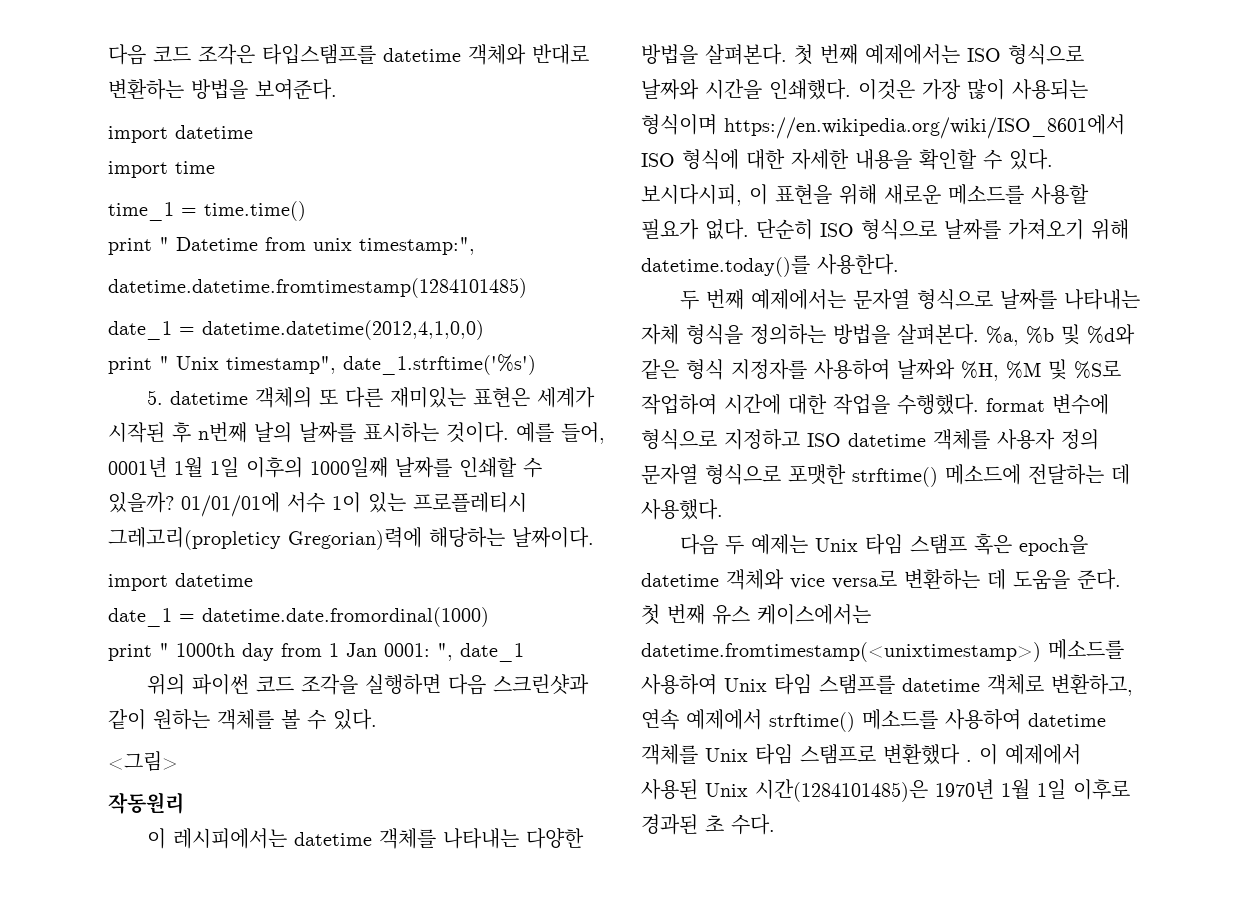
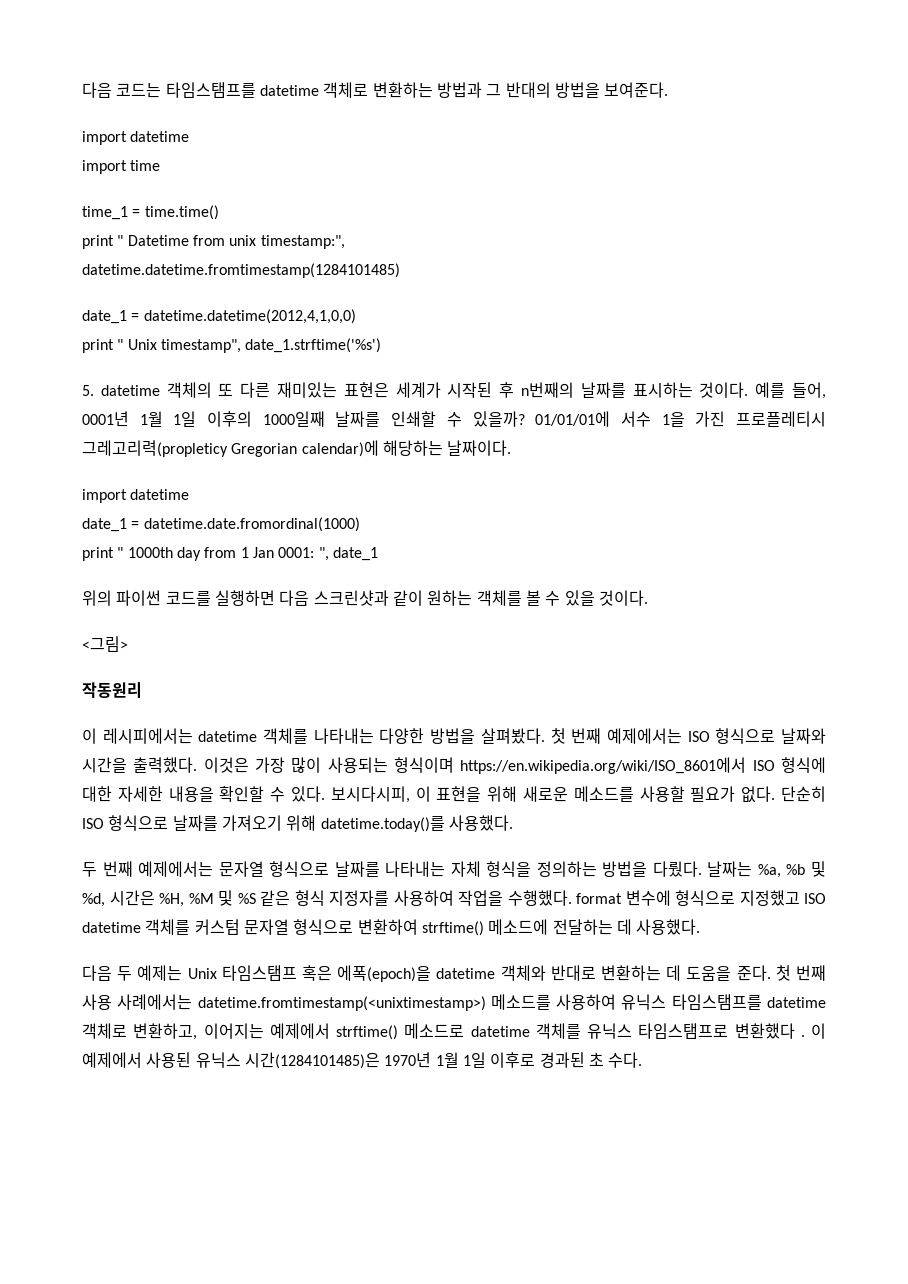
- 다음 코드 조각은 타입스탬프를 datetime 객체와 반대로 변환하는 방법을 보여준다.
+ 다음 코드는 타임스탬프를 datetime 객체로 변환하는 방법과 그 반대의 방법을 보여준다.
- 5. datetime 객체의 또 다른 재미있는 표현은 세계가 시작된 후 n번째 날의 날짜를 표시하는 것이다.
+ 5. datetime 객체의 또 다른 재미있는 표현은 세계가 시작된 후 n번째의 날짜를 표시하는 것이다.
- 01/01/01에 서수 1이 있는 프로플레티시 그레고리(propleticy Gregorian)력에 해당하는 날짜이다.
+ 01/01/01에 서수 1을 가진 프로플레티시 그레고리력(propleticy Gregorian calendar)에 해당하는 날짜이다.
- 위의 파이썬 코드 조각을 실행하면 다음 스크린샷과 같이 원하는 객체를 볼 수 있다.
+ 위의 파이썬 코드를 실행하면 다음 스크린샷과 같이 원하는 객체를 볼 수 있을 것이다.
- 이 레시피에서는 datetime 객체를 나타내는 다양한 방법을 살펴본다.
+ 이 레시피에서는 datetime 객체를 나타내는 다양한 방법을 살펴봤다.
- 첫 번째 예제에서는 ISO 형식으로 날짜와 시간을 인쇄했다.
+ 첫 번째 예제에서는 ISO 형식으로 날짜와 시간을 출력했다.
- 단순히 ISO 형식으로 날짜를 가져오기 위해 datetime.today()를 사용한다.
+ 단순히 ISO 형식으로 날짜를 가져오기 위해 datetime.today()를 사용했다.
- 두 번째 예제에서는 문자열 형식으로 날짜를 나타내는 자체 형식을 정의하는 방법을 살펴본다. %a, %b 및 %d와 같은 형식 지정자를 사용하여 날짜와 %H, %M 및 %S로 작업하여 시간에 대한 작업을 수행했다. format 변수에 형식으로 지정하고 ISO datetime 객체를 사용자 정의 문자열 형식으로 포맷한 strftime() 메소드에 전달하는 데 사용했다.
+ 두 번째 예제에서는 문자열 형식으로 날짜를 나타내는 자체 형식을 정의하는 방법을 다뤘다. 날짜는 %a, %b 및 %d, 시간은 %H, %M 및 %S 같은 형식 지정자를 사용하여 작업을 수행했다. format 변수에 형식으로 지정했고 ISO datetime 객체를 커스텀 문자열 형식으로 변환하여 strftime() 메소드에 전달하는 데 사용했다.
- 다음 두 예제는 Unix 타임 스탬프 혹은 epoch을 datetime 객체와 vice versa로 변환하는 데 도움을 준다.
+ 다음 두 예제는 Unix 타임스탬프 혹은 에폭(epoch)을 datetime 객체와 반대로 변환하는 데 도움을 준다.
- 첫 번째 유스 케이스에서는 datetime.fromtimestamp(<unixtimestamp>) 메소드를 사용하여 Unix 타임 스탬프를 datetime 객체로 변환하고, 연속 예제에서 strftime() 메소드를 사용하여 datetime 객체를 Unix 타임 스탬프로 변환했다 .
+ 첫 번째 사용 사례에서는 datetime.fromtimestamp(<unixtimestamp>) 메소드를 사용하여 유닉스 타임스탬프를 datetime 객체로 변환하고, 이어지는 예제에서 strftime() 메소드로 datetime 객체를 유닉스 타임스탬프로 변환했다 .
- 이 예제에서 사용된 Unix 시간(1284101485)은 1970년 1월 1일 이후로 경과된 초 수다.
+ 이 예제에서 사용된 유닉스 시간(1284101485)은 1970년 1월 1일 이후로 경과된 초 수다.

